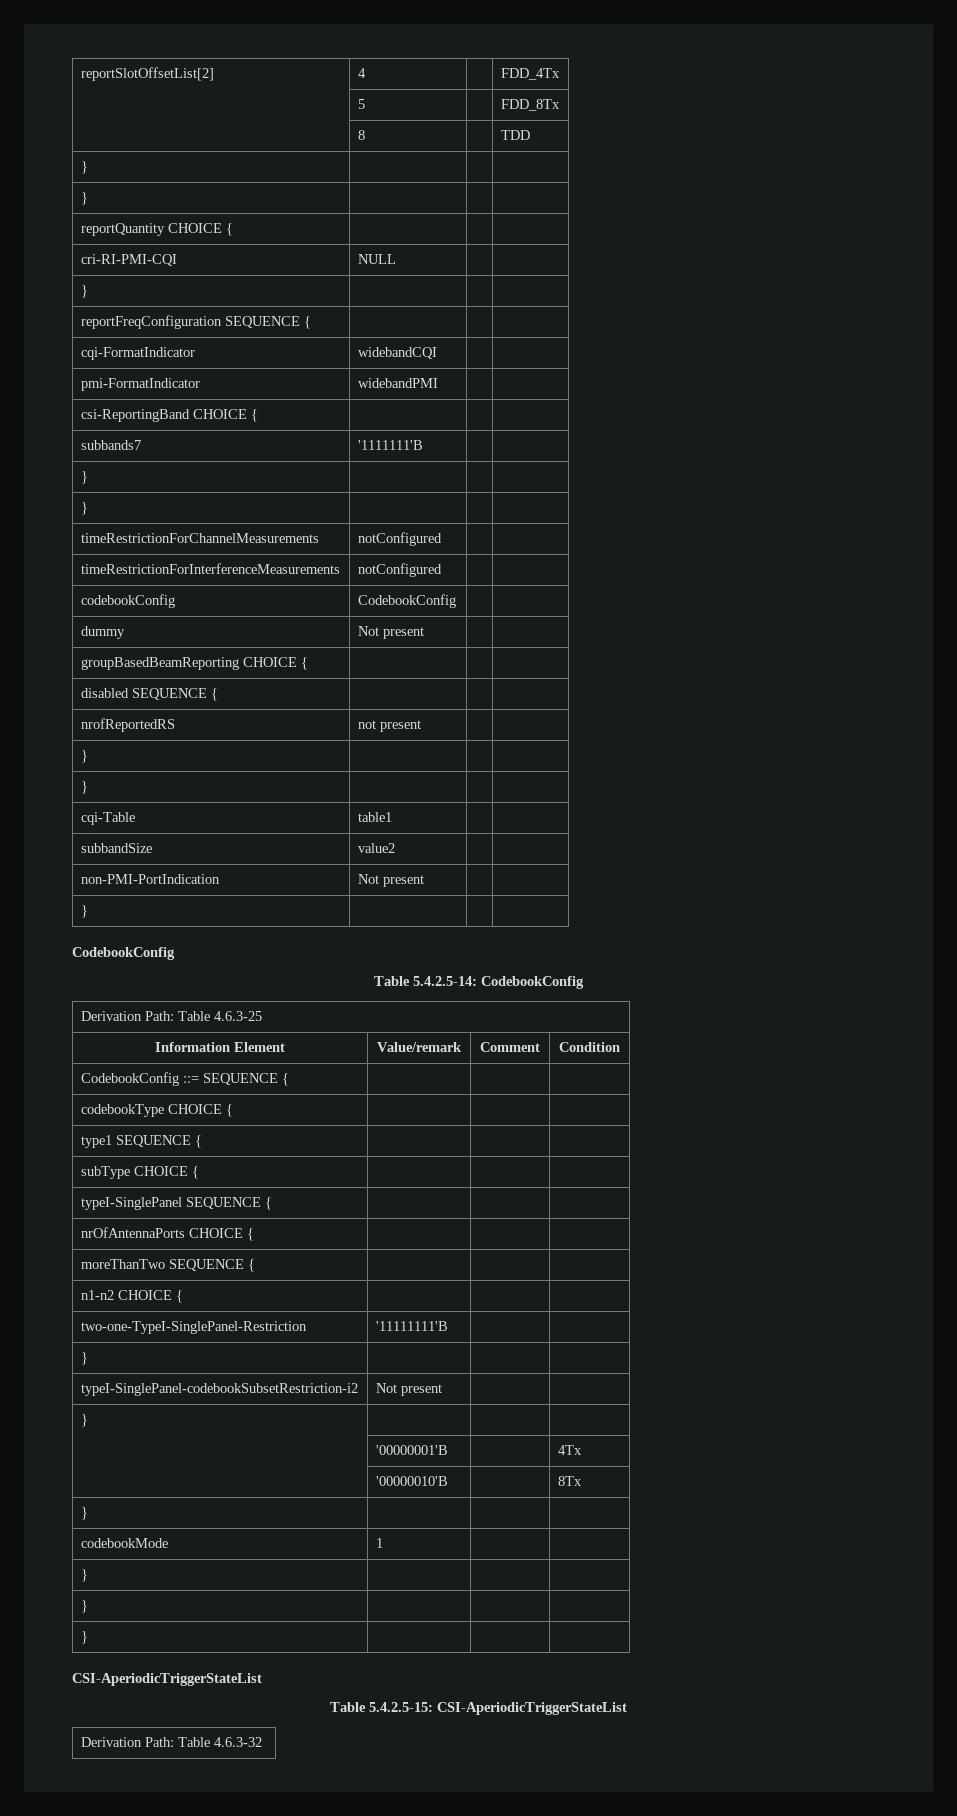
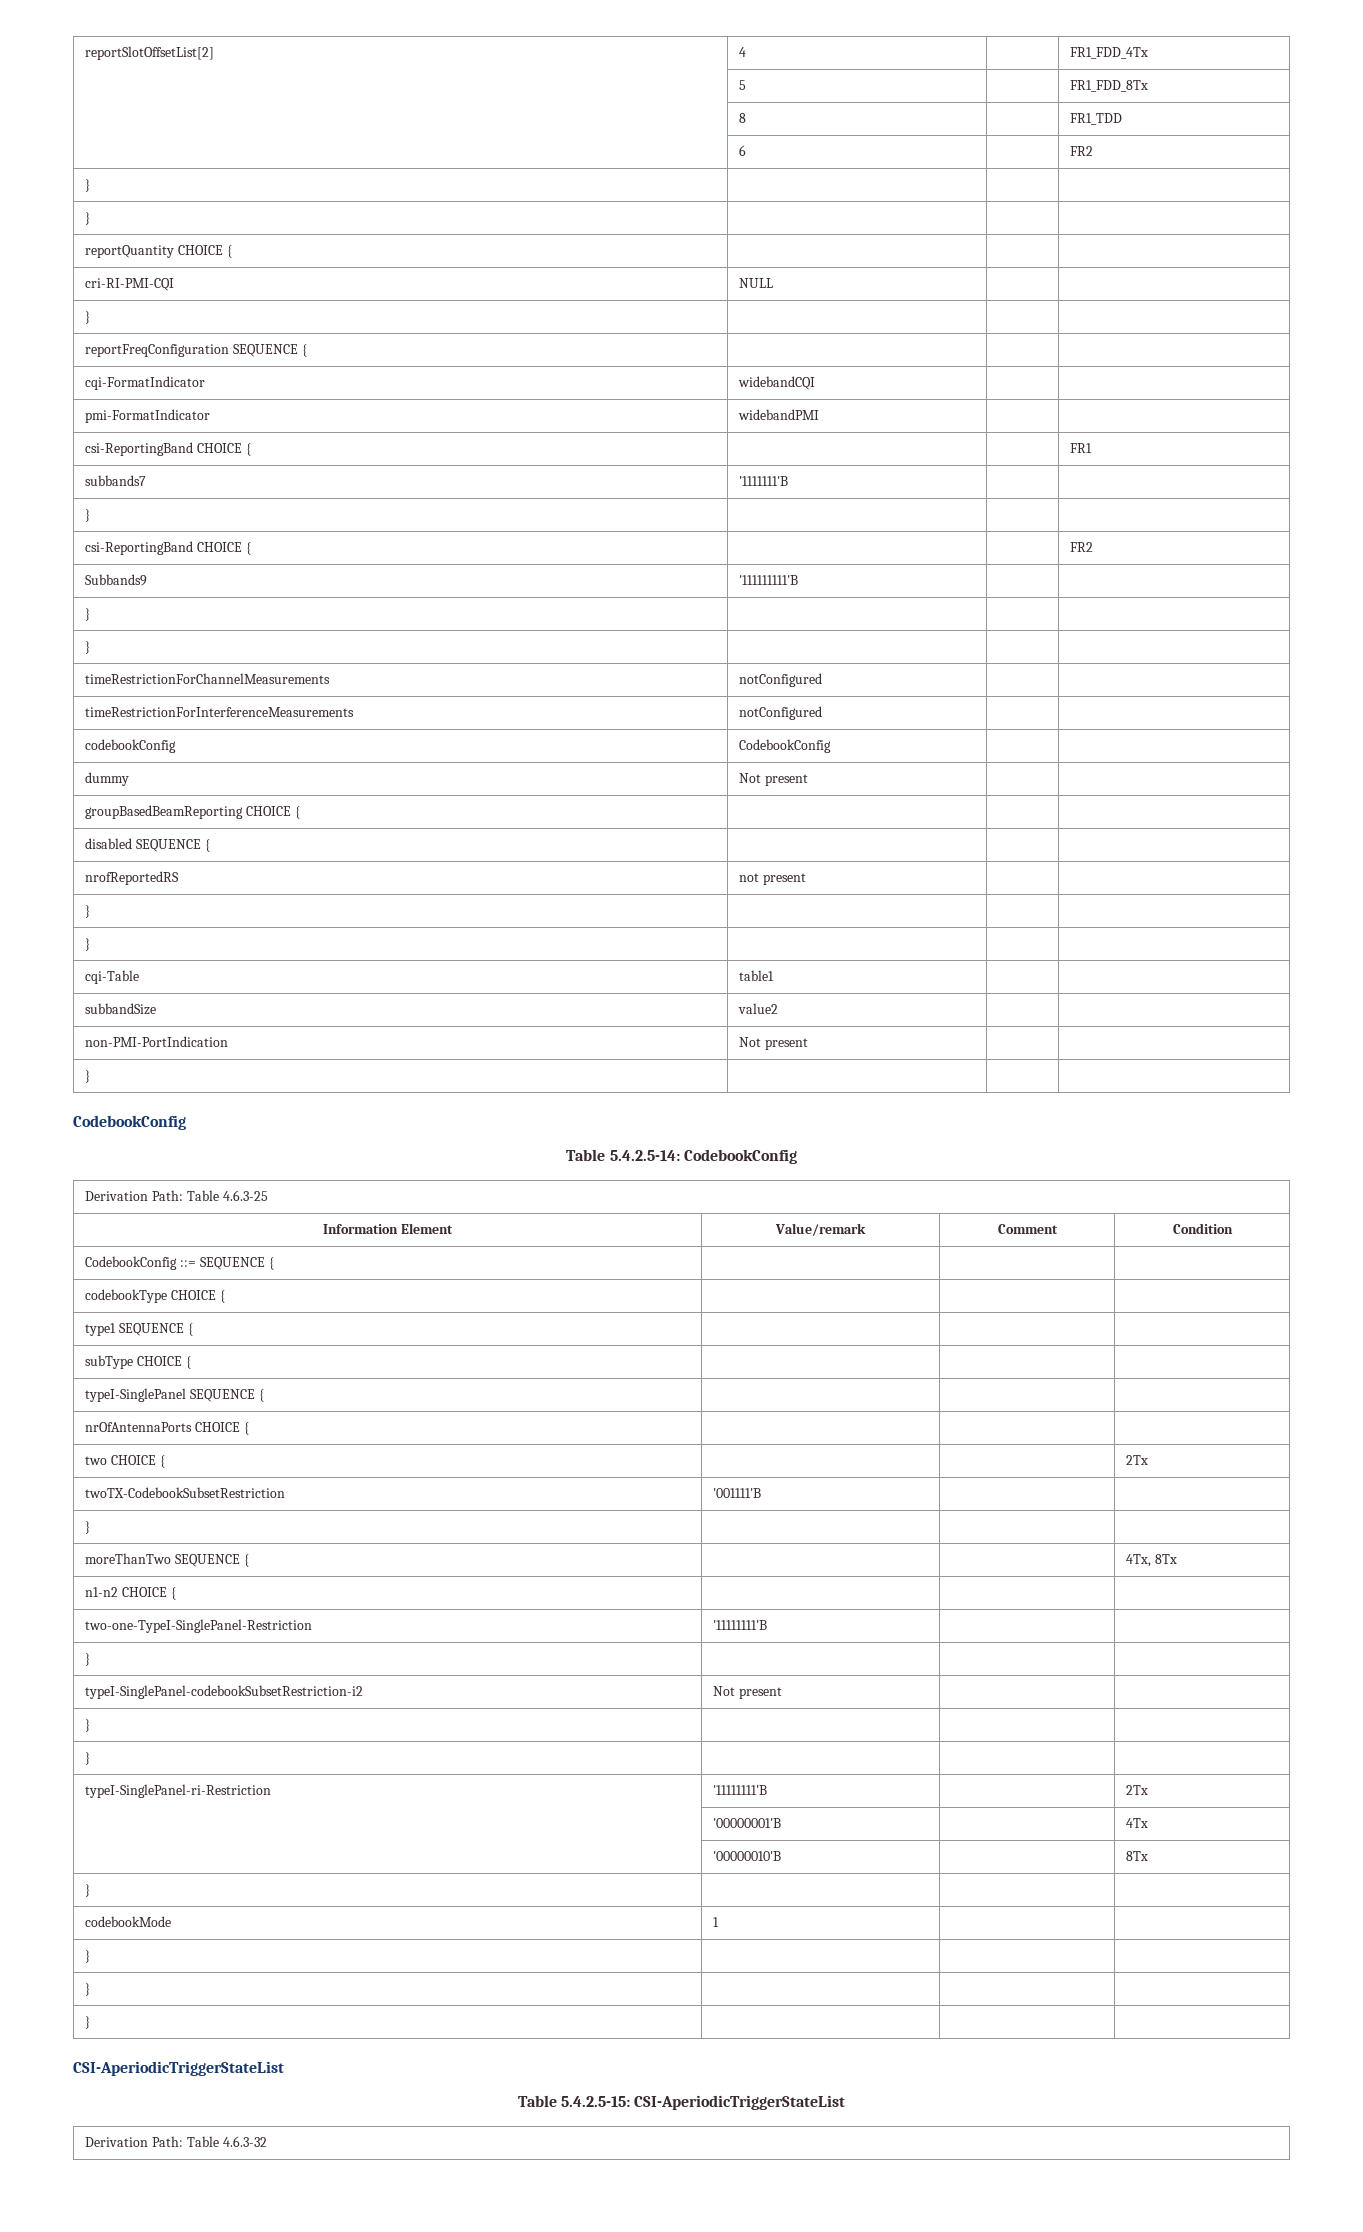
- reportSlotOffsetList[2] | 4 | | FDD_4Tx
+ reportSlotOffsetList[2] | 4 | | FR1_FDD_4Tx
- | 5 | | FDD_8Tx
+ | 5 | | FR1_FDD_8Tx
- | 8 | | TDD
+ | 8 | | FR1_TDD
+ | 6 | | FR2
- csi-ReportingBand CHOICE { | | |
+ csi-ReportingBand CHOICE { | | | FR1
+ csi-ReportingBand CHOICE { | | | FR2
+ Subbands9 | '111111111'B | |
+ } | | |
+ two CHOICE { | | | 2Tx
+ twoTX-CodebookSubsetRestriction | '001111'B | |
+ } | | |
- moreThanTwo SEQUENCE { | | |
+ moreThanTwo SEQUENCE { | | | 4Tx, 8Tx
  typeI-SinglePanel-codebookSubsetRestriction-i2 | Not present | |
  } | | |
+ } | | |
+ typeI-SinglePanel-ri-Restriction | '11111111'B | | 2Tx

